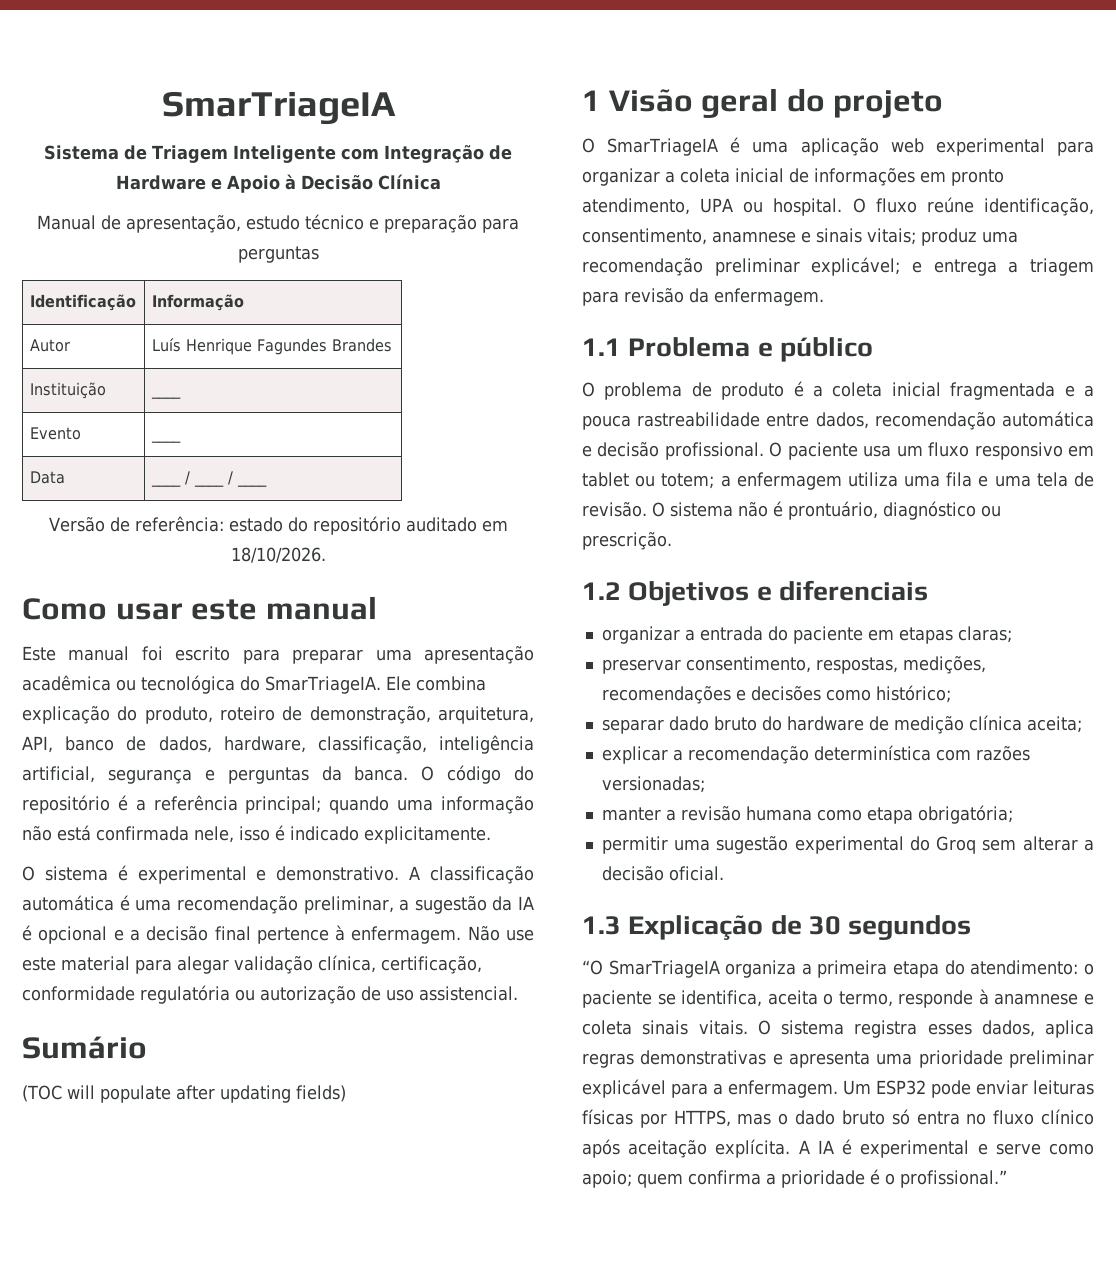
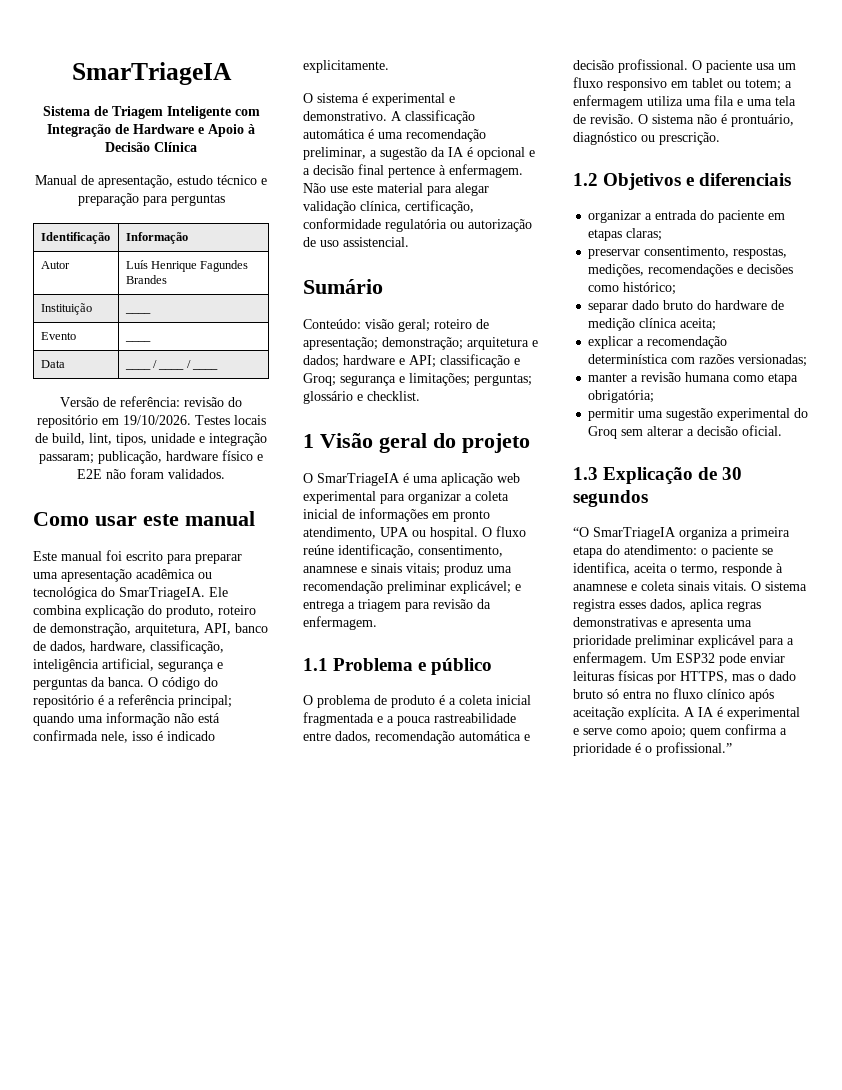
- Versão de referência: estado do repositório auditado em 18/10/2026.
+ Versão de referência: revisão do repositório em 19/10/2026. Testes locais de build, lint, tipos, unidade e integração passaram; publicação, hardware físico e E2E não foram validados.
- (TOC will populate after updating fields)
+ Conteúdo: visão geral; roteiro de apresentação; demonstração; arquitetura e dados; hardware e API; classificação e Groq; segurança e limitações; perguntas; glossário e checklist.

